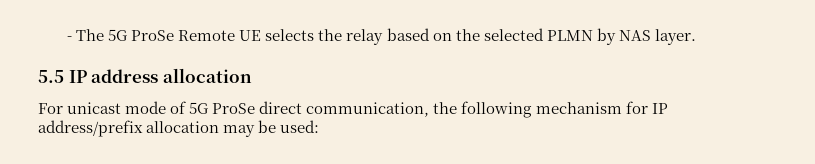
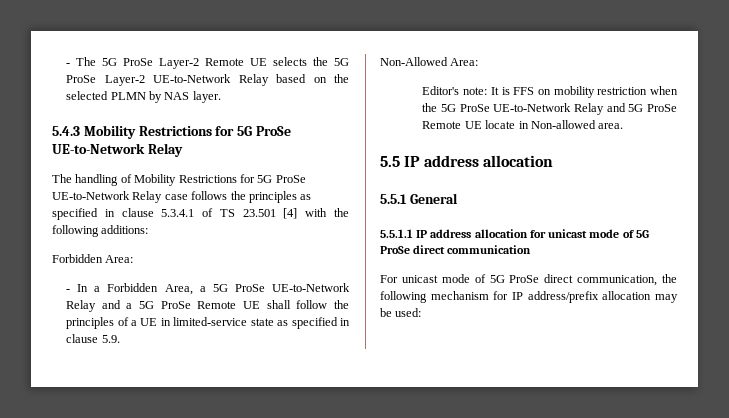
- - The 5G ProSe Remote UE selects the relay based on the selected PLMN by NAS layer.
+ - The 5G ProSe Layer-2 Remote UE selects the 5G ProSe Layer-2 UE-to-Network Relay based on the selected PLMN by NAS layer.
+ 5.4.3 Mobility Restrictions for 5G ProSe UE-to-Network Relay
+ The handling of Mobility Restrictions for 5G ProSe UE-to-Network Relay case follows the principles as specified in clause 5.3.4.1 of TS 23.501 [4] with the following additions:
+ Forbidden Area:
+ - In a Forbidden Area, a 5G ProSe UE-to-Network Relay and a 5G ProSe Remote UE shall follow the principles of a UE in limited-service state as specified in clause 5.9.
+ Non-Allowed Area:
+ Editor's note: It is FFS on mobility restriction when the 5G ProSe UE-to-Network Relay and 5G ProSe Remote UE locate in Non-allowed area.
  5.5 IP address allocation
+ 5.5.1 General
+ 5.5.1.1 IP address allocation for unicast mode of 5G ProSe direct communication

